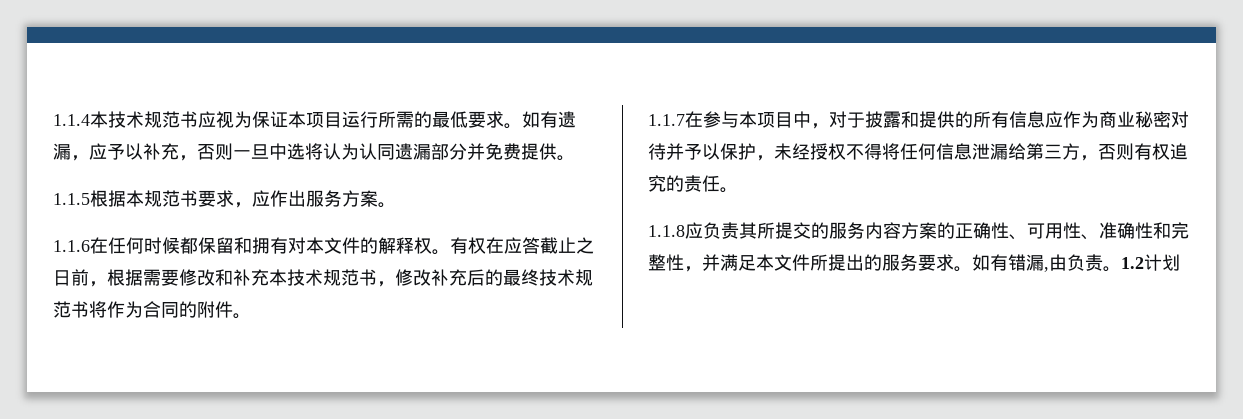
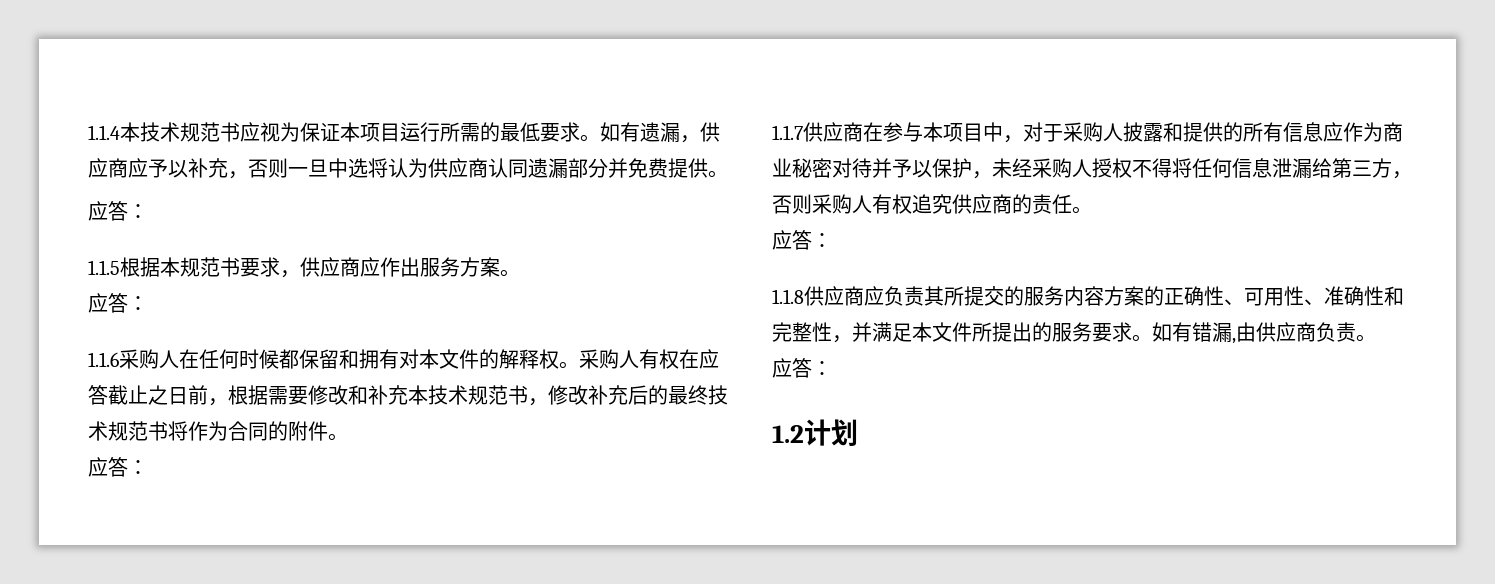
- 如有遗漏，应予以补充，否则一旦中选将认为认同遗漏部分并免费提供。
+ 如有遗漏，供应商应予以补充，否则一旦中选将认为供应商认同遗漏部分并免费提供。
+ 应答：
- 1.1.5根据本规范书要求，应作出服务方案。
+ 1.1.5根据本规范书要求，供应商应作出服务方案。
+ 应答：
- 1.1.6在任何时候都保留和拥有对本文件的解释权。
+ 1.1.6采购人在任何时候都保留和拥有对本文件的解释权。
- 有权在应答截止之日前，根据需要修改和补充本技术规范书，修改补充后的最终技术规范书将作为合同的附件。
+ 采购人有权在应答截止之日前，根据需要修改和补充本技术规范书，修改补充后的最终技术规范书将作为合同的附件。
+ 应答：
- 1.1.7在参与本项目中，对于披露和提供的所有信息应作为商业秘密对待并予以保护，未经授权不得将任何信息泄漏给第三方，否则有权追究的责任。
+ 1.1.7供应商在参与本项目中，对于采购人披露和提供的所有信息应作为商业秘密对待并予以保护，未经采购人授权不得将任何信息泄漏给第三方，否则采购人有权追究供应商的责任。
+ 应答：
- 1.1.8应负责其所提交的服务内容方案的正确性、可用性、准确性和完整性，并满足本文件所提出的服务要求。
+ 1.1.8供应商应负责其所提交的服务内容方案的正确性、可用性、准确性和完整性，并满足本文件所提出的服务要求。
- 如有错漏,由负责。1.2计划
+ 如有错漏,由供应商负责。
+ 应答：
+ 1.2计划

